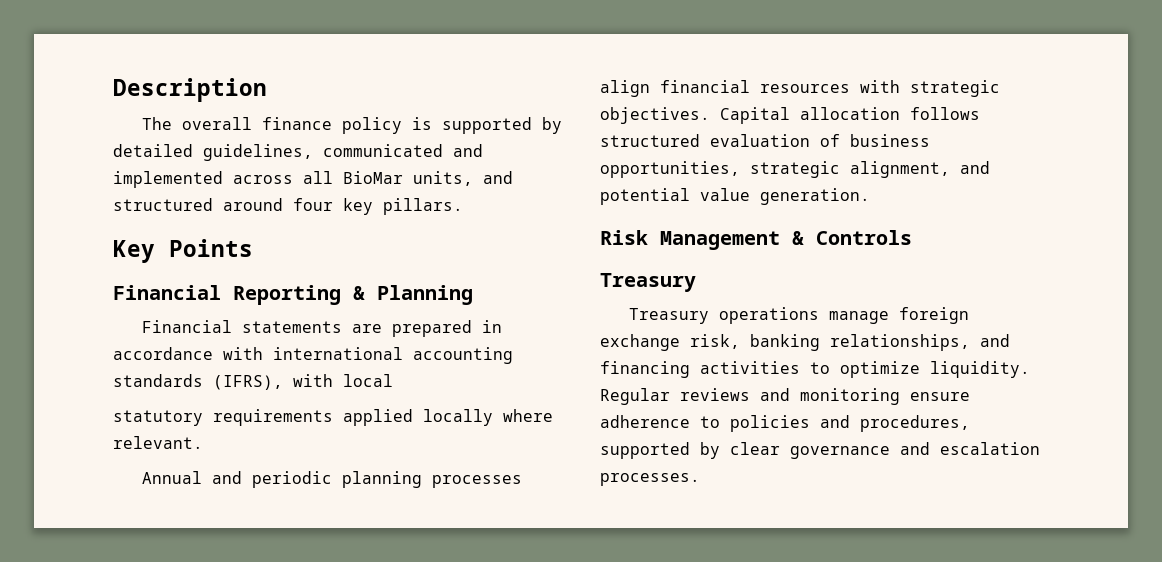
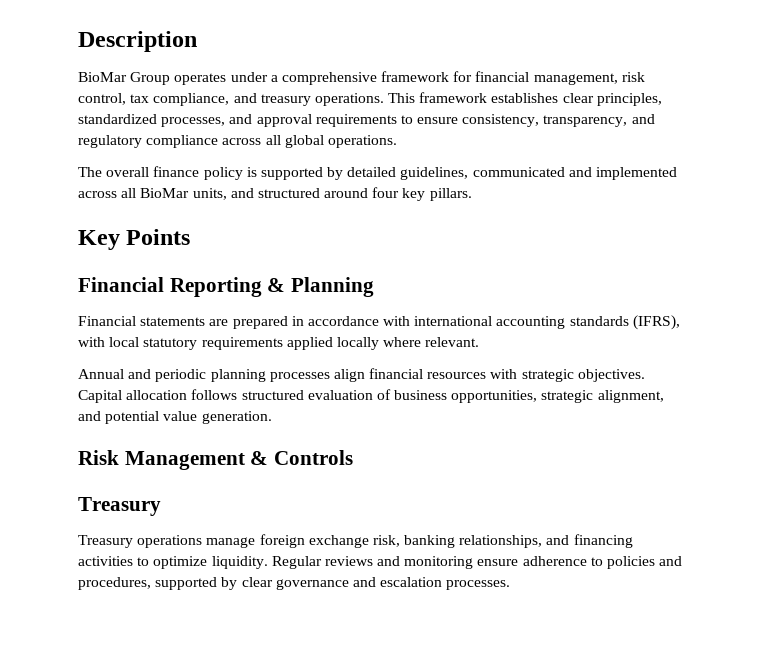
+ BioMar Group operates under a comprehensive framework for financial management, risk control, tax compliance, and treasury operations. This framework establishes clear principles, standardized processes, and approval requirements to ensure consistency, transparency, and regulatory compliance across all global operations.
- Financial statements are prepared in accordance with international accounting standards (IFRS), with local
- statutory requirements applied locally where relevant.
+ Financial statements are prepared in accordance with international accounting standards (IFRS), with local statutory requirements applied locally where relevant.

